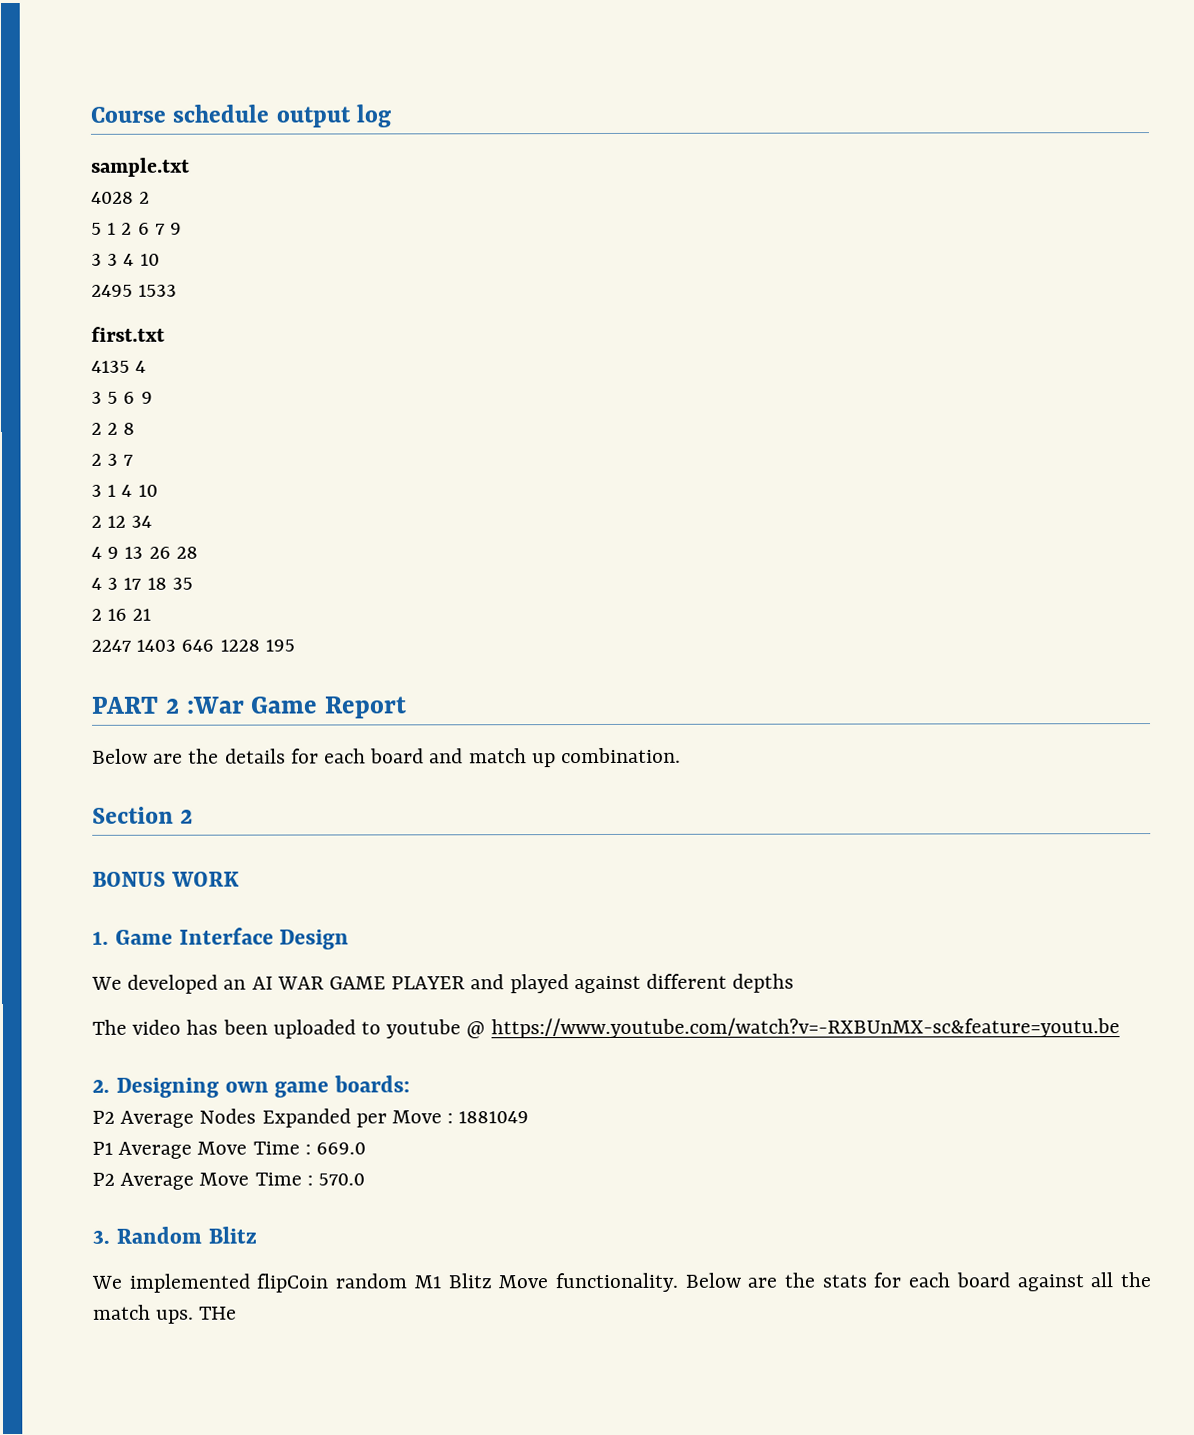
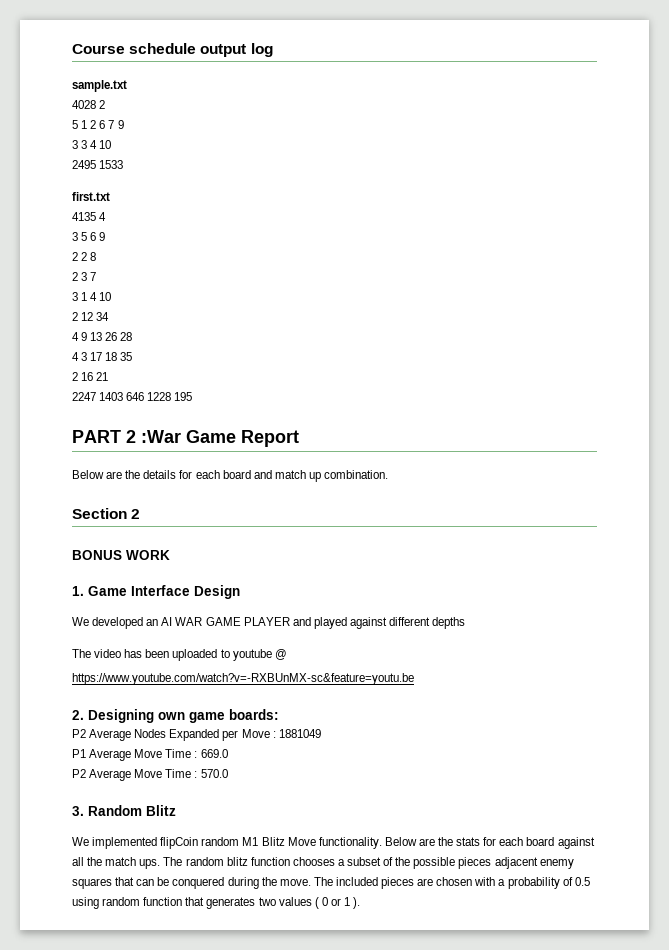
- The video has been uploaded to youtube @ https://www.youtube.com/watch?v=-RXBUnMX-sc&feature=youtu.be
+ The video has been uploaded to youtube @
+ https://www.youtube.com/watch?v=-RXBUnMX-sc&feature=youtu.be
- THe
+ The random blitz function chooses a subset of the possible pieces adjacent enemy squares that can be conquered during the move. The included pieces are chosen with a probability of 0.5 using random function that generates two values ( 0 or 1 ).

